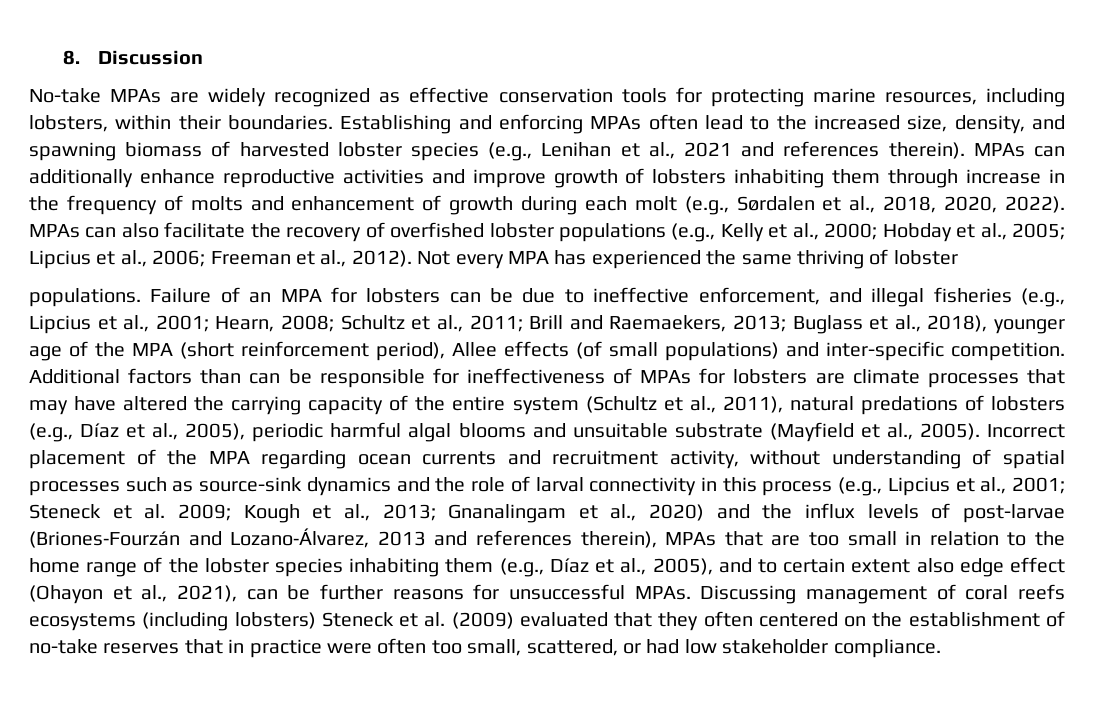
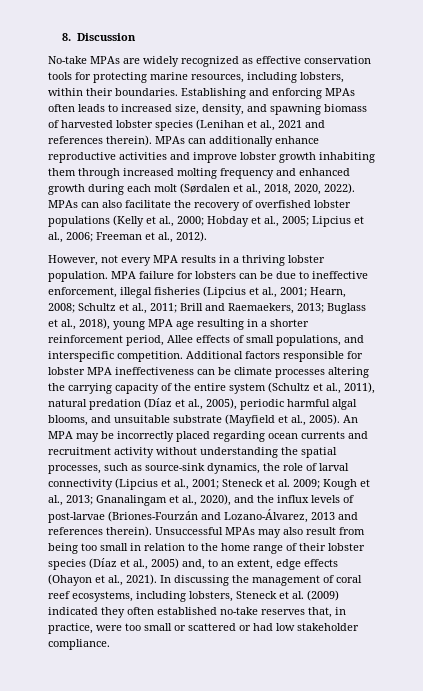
- Establishing and enforcing MPAs often lead to the increased size, density, and spawning biomass of harvested lobster species (e.g., Lenihan et al., 2021 and references therein).
+ Establishing and enforcing MPAs often leads to increased size, density, and spawning biomass of harvested lobster species (Lenihan et al., 2021 and references therein).
- MPAs can additionally enhance reproductive activities and improve growth of lobsters inhabiting them through increase in the frequency of molts and enhancement of growth during each molt (e.g., Sørdalen et al., 2018, 2020, 2022).
+ MPAs can additionally enhance reproductive activities and improve lobster growth inhabiting them through increased molting frequency and enhanced growth during each molt (Sørdalen et al., 2018, 2020, 2022).
- MPAs can also facilitate the recovery of overfished lobster populations (e.g., Kelly et al., 2000;
+ MPAs can also facilitate the recovery of overfished lobster populations (Kelly et al., 2000;
- Freeman et al., 2012). Not every MPA has experienced the same thriving of lobster
- populations. Failure of an MPA for lobsters can be due to ineffective enforcement, and illegal fisheries (e.g., Lipcius et al., 2001;
+ Freeman et al., 2012).
+ However, not every MPA results in a thriving lobster population. MPA failure for lobsters can be due to ineffective enforcement, illegal fisheries (Lipcius et al., 2001;
- Buglass et al., 2018), younger age of the MPA (short reinforcement period), Allee effects (of small populations) and inter-specific competition. Additional factors than can be responsible for ineffectiveness of MPAs for lobsters are climate processes that may have altered the carrying capacity of the entire system (Schultz et al., 2011), natural predations of lobsters (e.g., Díaz et al., 2005), periodic harmful algal blooms and unsuitable substrate (Mayfield et al., 2005).
+ Buglass et al., 2018), young MPA age resulting in a shorter reinforcement period, Allee effects of small populations, and interspecific competition. Additional factors responsible for lobster MPA ineffectiveness can be climate processes altering the carrying capacity of the entire system (Schultz et al., 2011), natural predation (Díaz et al., 2005), periodic harmful algal blooms, and unsuitable substrate (Mayfield et al., 2005).
- Incorrect placement of the MPA regarding ocean currents and recruitment activity, without understanding of spatial processes such as source-sink dynamics and the role of larval connectivity in this process (e.g., Lipcius et al., 2001; Steneck et al. 2009; Kough et al., 2013; Gnanalingam et al., 2020) and the influx levels of post-larvae (Briones‐Fourzán and Lozano‐Álvarez, 2013 and references therein), MPAs that are too small in relation to the home range of the lobster species inhabiting them (e.g., Díaz et al., 2005), and to certain extent also edge effect (Ohayon et al., 2021), can be further reasons for unsuccessful MPAs. Discussing management of coral reefs ecosystems (including lobsters) Steneck et al. (2009) evaluated that they often centered on the establishment of no-take reserves that in practice were often too small, scattered, or had low stakeholder compliance.
+ An MPA may be incorrectly placed regarding ocean currents and recruitment activity without understanding the spatial processes, such as source-sink dynamics, the role of larval connectivity (Lipcius et al., 2001; Steneck et al. 2009; Kough et al., 2013; Gnanalingam et al., 2020), and the influx levels of post-larvae (Briones‐Fourzán and Lozano‐Álvarez, 2013 and references therein). Unsuccessful MPAs may also result from being too small in relation to the home range of their lobster species (Díaz et al., 2005) and, to an extent, edge effects (Ohayon et al., 2021). In discussing the management of coral reef ecosystems, including lobsters, Steneck et al. (2009) indicated they often established no-take reserves that, in practice, were too small or scattered or had low stakeholder compliance.

